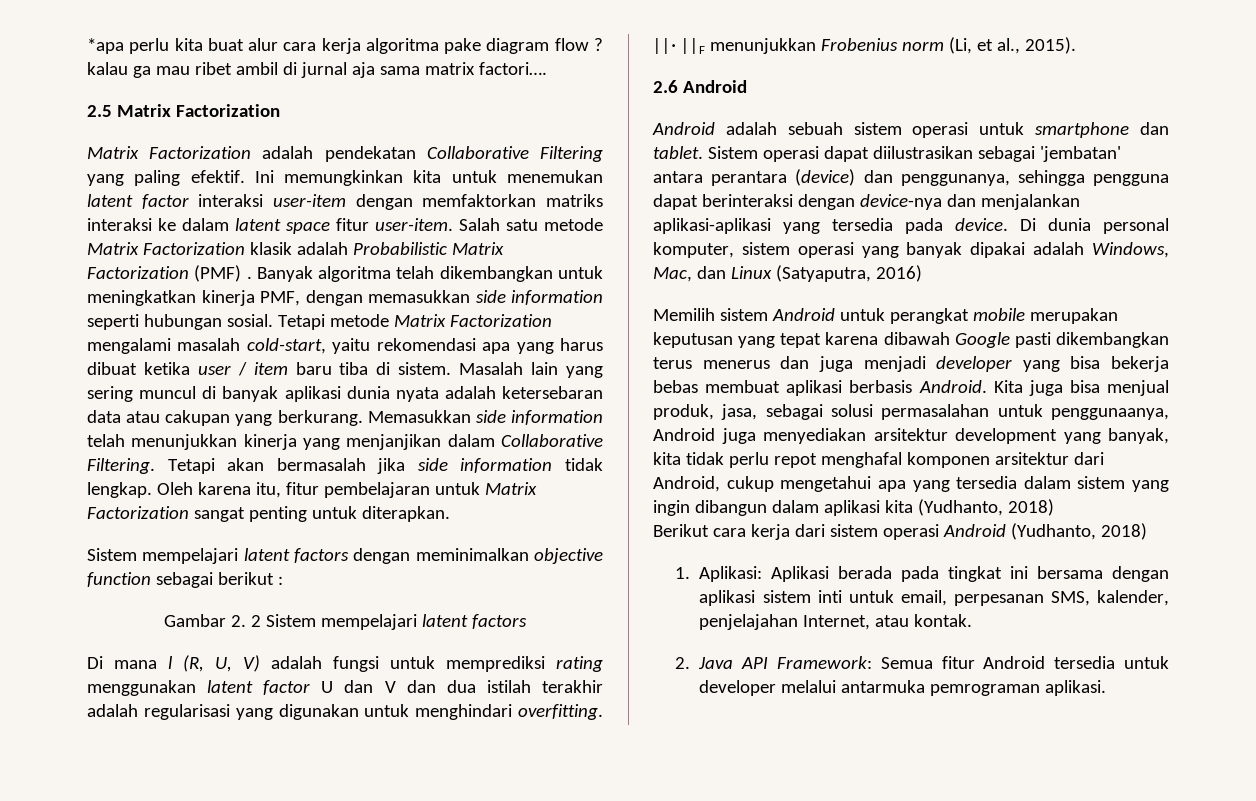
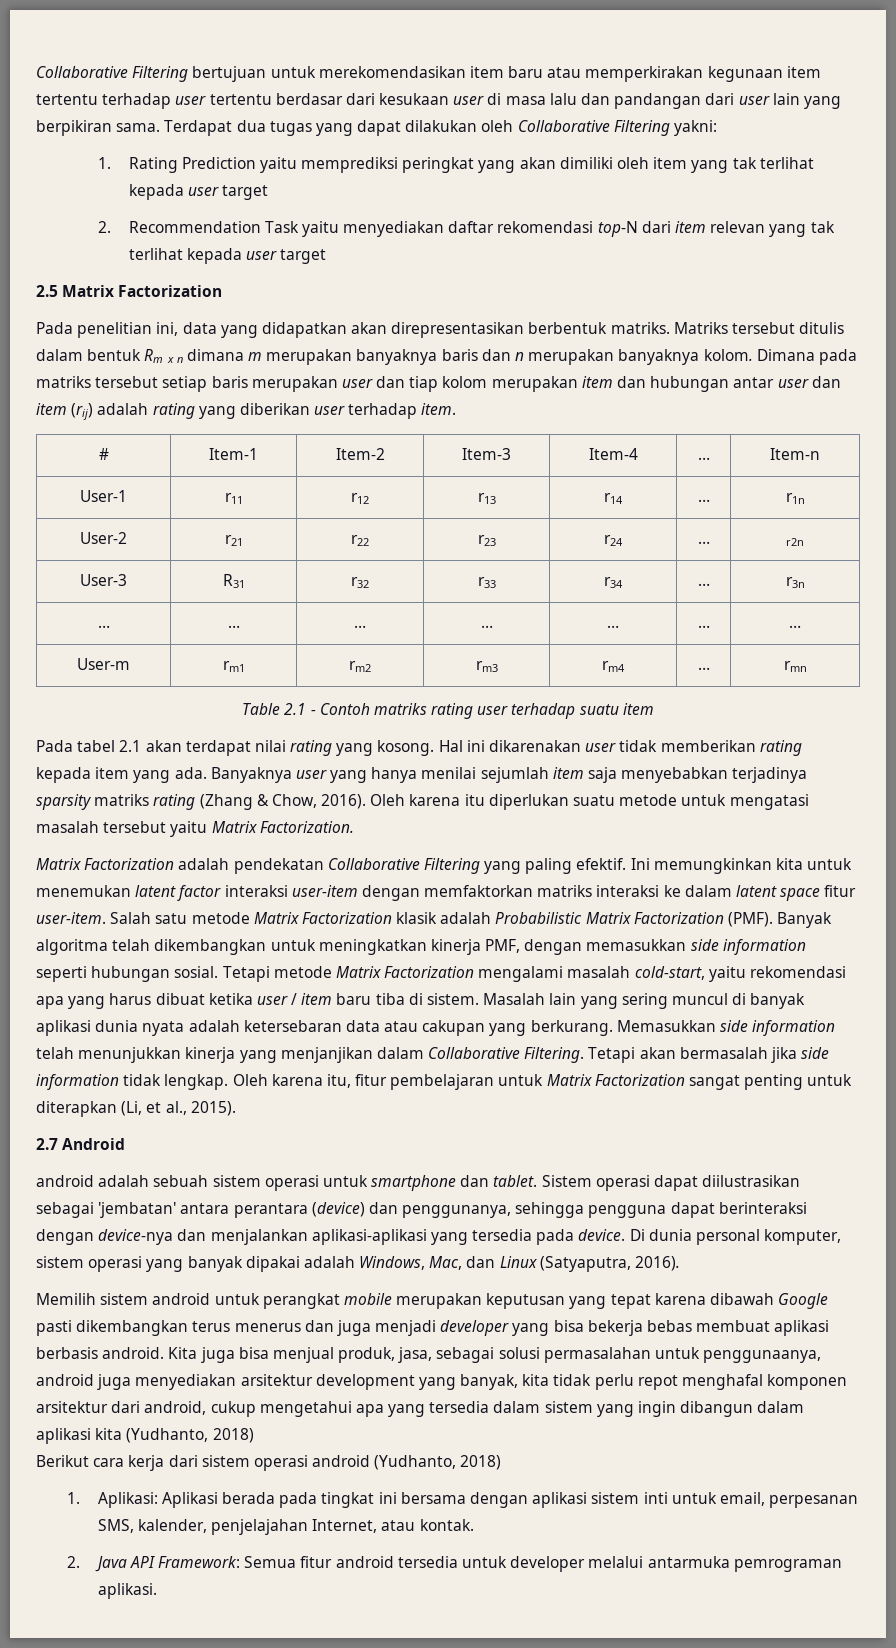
- *apa perlu kita buat alur cara kerja algoritma pake diagram flow ? kalau ga mau ribet ambil di jurnal aja sama matrix factori….
+ Collaborative Filtering bertujuan untuk merekomendasikan item baru atau memperkirakan kegunaan item tertentu terhadap user tertentu berdasar dari kesukaan user di masa lalu dan pandangan dari user lain yang berpikiran sama. Terdapat dua tugas yang dapat dilakukan oleh Collaborative Filtering yakni:
+ 1. Rating Prediction yaitu memprediksi peringkat yang akan dimiliki oleh item yang tak terlihat kepada user target
+ 2. Recommendation Task yaitu menyediakan daftar rekomendasi top-N dari item relevan yang tak terlihat kepada user target
  2.5 Matrix Factorization
+ Pada penelitian ini, data yang didapatkan akan direpresentasikan berbentuk matriks. Matriks tersebut ditulis dalam bentuk Rm x n dimana m merupakan banyaknya baris dan n merupakan banyaknya kolom. Dimana pada matriks tersebut setiap baris merupakan user dan tiap kolom merupakan item dan hubungan antar user dan item (rij) adalah rating yang diberikan user terhadap item.
+ # | Item-1 | Item-2 | Item-3 | Item-4 | … | Item-n
+ User-1 | r11 | r12 | r13 | r14 | … | r1n
+ User-2 | r21 | r22 | r23 | r24 | … | r2n
+ User-3 | R31 | r32 | r33 | r34 | … | r3n
+ … | … | … | … | … | … | …
+ User-m | rm1 | rm2 | rm3 | rm4 | … | rmn
+ Table 2.1 - Contoh matriks rating user terhadap suatu item
+ Pada tabel 2.1 akan terdapat nilai rating yang kosong. Hal ini dikarenakan user tidak memberikan rating kepada item yang ada. Banyaknya user yang hanya menilai sejumlah item saja menyebabkan terjadinya sparsity matriks rating (Zhang & Chow, 2016). Oleh karena itu diperlukan suatu metode untuk mengatasi masalah tersebut yaitu Matrix Factorization.
- Salah satu metode Matrix Factorization klasik adalah Probabilistic Matrix Factorization (PMF) .
+ Salah satu metode Matrix Factorization klasik adalah Probabilistic Matrix Factorization (PMF).
- Oleh karena itu, fitur pembelajaran untuk Matrix Factorization sangat penting untuk diterapkan.
- Sistem mempelajari latent factors dengan meminimalkan objective function sebagai berikut :
- Gambar 2. 2 Sistem mempelajari latent factors
- Di mana l (R, U, V) adalah fungsi untuk memprediksi rating menggunakan latent factor U dan V dan dua istilah terakhir adalah regularisasi yang digunakan untuk menghindari overfitting. ||· ||F menunjukkan Frobenius norm (Li, et al., 2015).
+ Oleh karena itu, fitur pembelajaran untuk Matrix Factorization sangat penting untuk diterapkan (Li, et al., 2015).
- 2.6 Android
+ 2.7 Android
- Android adalah sebuah sistem operasi untuk smartphone dan tablet.
+ android adalah sebuah sistem operasi untuk smartphone dan tablet.
- Di dunia personal komputer, sistem operasi yang banyak dipakai adalah Windows, Mac, dan Linux (Satyaputra, 2016)
+ Di dunia personal komputer, sistem operasi yang banyak dipakai adalah Windows, Mac, dan Linux (Satyaputra, 2016).
- Memilih sistem Android untuk perangkat mobile merupakan keputusan yang tepat karena dibawah Google pasti dikembangkan terus menerus dan juga menjadi developer yang bisa bekerja bebas membuat aplikasi berbasis Android.
+ Memilih sistem android untuk perangkat mobile merupakan keputusan yang tepat karena dibawah Google pasti dikembangkan terus menerus dan juga menjadi developer yang bisa bekerja bebas membuat aplikasi berbasis android.
- Kita juga bisa menjual produk, jasa, sebagai solusi permasalahan untuk penggunaanya, Android juga menyediakan arsitektur development yang banyak, kita tidak perlu repot menghafal komponen arsitektur dari Android, cukup mengetahui apa yang tersedia dalam sistem yang ingin dibangun dalam aplikasi kita (Yudhanto, 2018)
+ Kita juga bisa menjual produk, jasa, sebagai solusi permasalahan untuk penggunaanya, android juga menyediakan arsitektur development yang banyak, kita tidak perlu repot menghafal komponen arsitektur dari android, cukup mengetahui apa yang tersedia dalam sistem yang ingin dibangun dalam aplikasi kita (Yudhanto, 2018)
- Berikut cara kerja dari sistem operasi Android (Yudhanto, 2018)
+ Berikut cara kerja dari sistem operasi android (Yudhanto, 2018)
- 2. Java API Framework: Semua fitur Android tersedia untuk developer melalui antarmuka pemrograman aplikasi.
+ 2. Java API Framework: Semua fitur android tersedia untuk developer melalui antarmuka pemrograman aplikasi.

